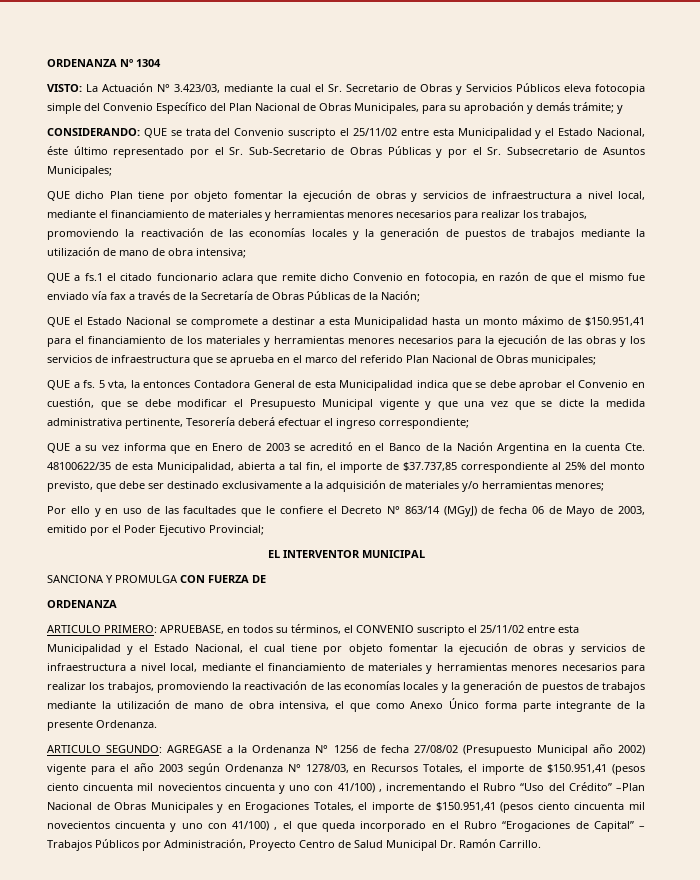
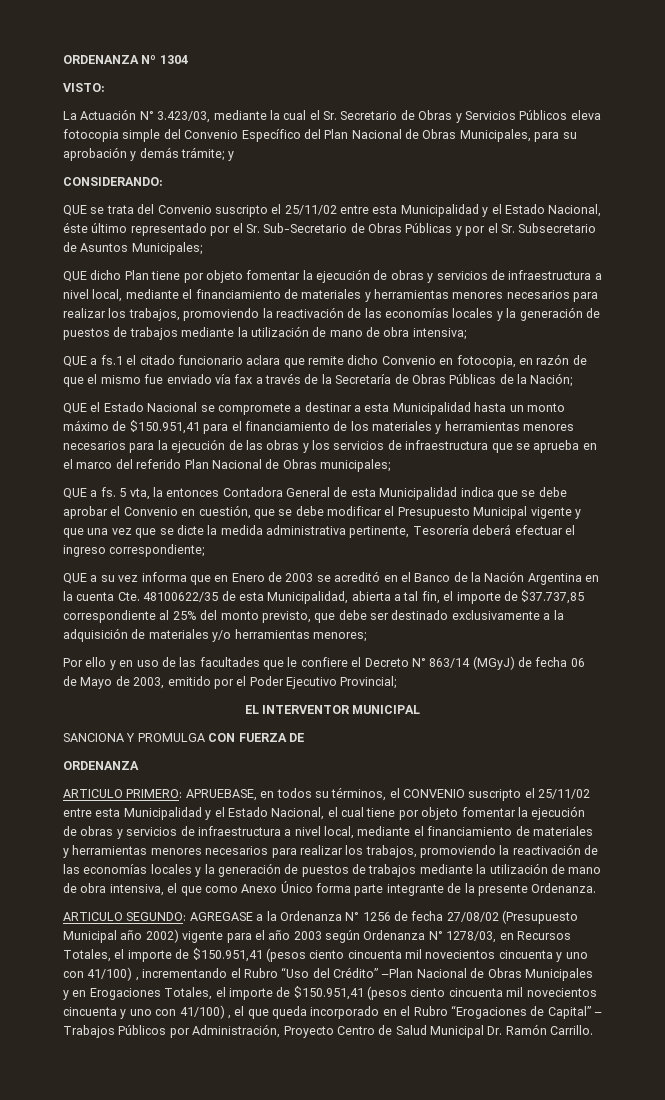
- VISTO: La Actuación N° 3.423/03, mediante la cual el Sr. Secretario de Obras y Servicios Públicos eleva fotocopia simple del Convenio Específico del Plan Nacional de Obras Municipales, para su aprobación y demás trámite; y
+ VISTO:
+ La Actuación N° 3.423/03, mediante la cual el Sr. Secretario de Obras y Servicios Públicos eleva fotocopia simple del Convenio Específico del Plan Nacional de Obras Municipales, para su aprobación y demás trámite; y
- CONSIDERANDO: QUE se trata del Convenio suscripto el 25/11/02 entre esta Municipalidad y el Estado Nacional, éste último representado por el Sr. Sub-Secretario de Obras Públicas y por el Sr. Subsecretario de Asuntos Municipales;
+ CONSIDERANDO:
+ QUE se trata del Convenio suscripto el 25/11/02 entre esta Municipalidad y el Estado Nacional, éste último representado por el Sr. Sub-Secretario de Obras Públicas y por el Sr. Subsecretario de Asuntos Municipales;

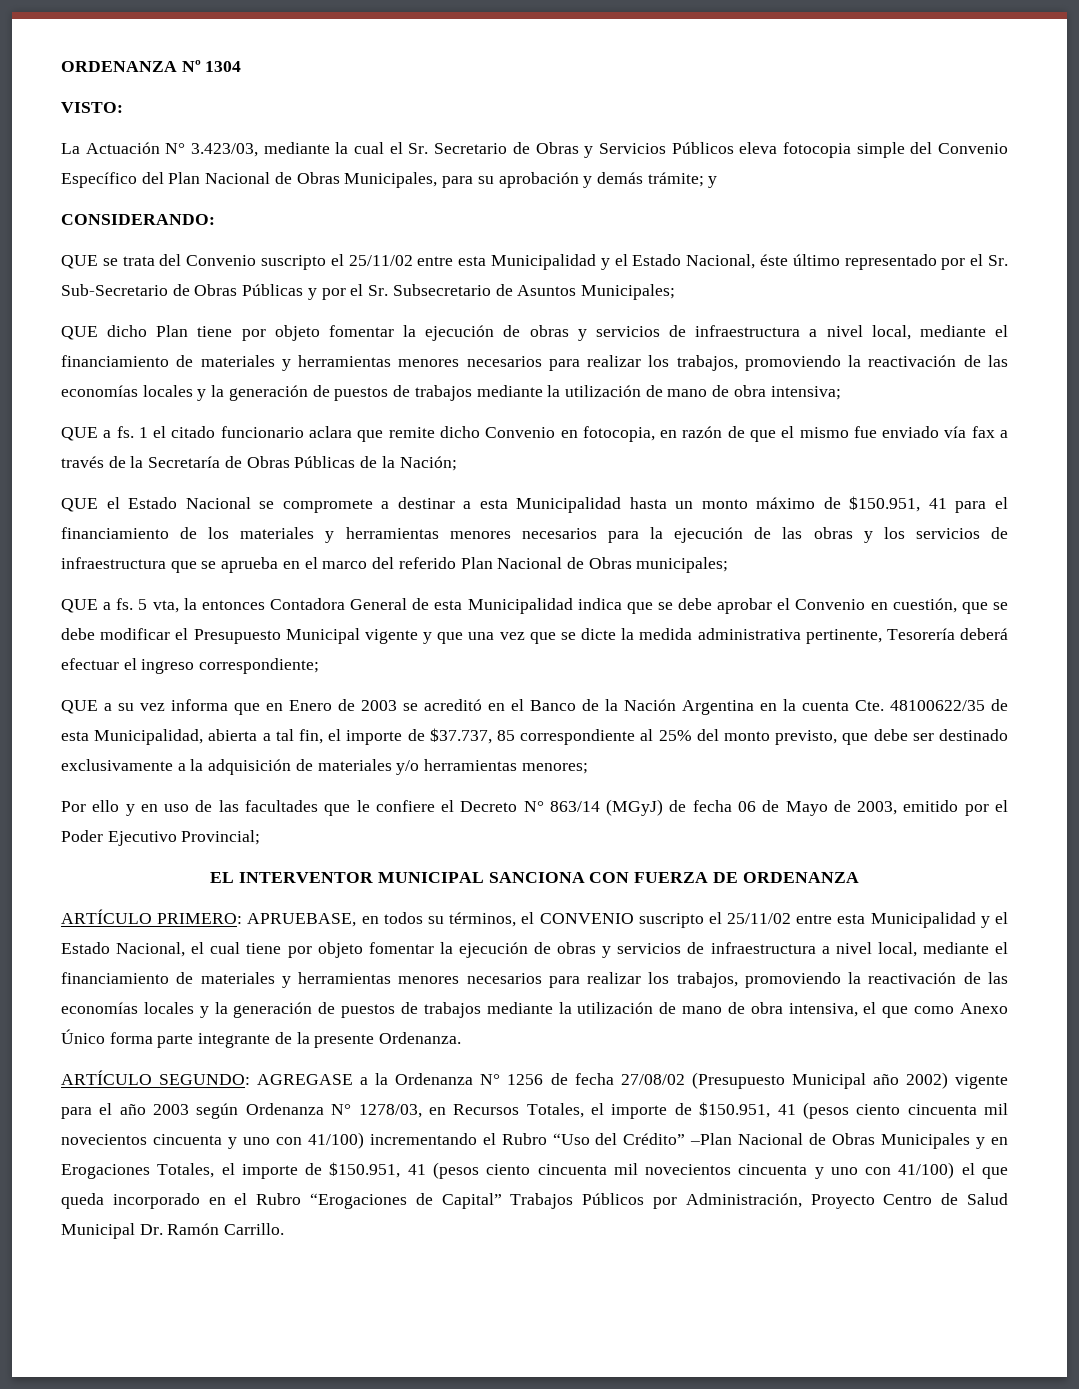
- QUE a fs.1 el citado funcionario aclara que remite dicho Convenio en fotocopia, en razón de que el mismo fue enviado vía fax a través de la Secretaría de Obras Públicas de la Nación;
+ QUE a fs. 1 el citado funcionario aclara que remite dicho Convenio en fotocopia, en razón de que el mismo fue enviado vía fax a través de la Secretaría de Obras Públicas de la Nación;
- QUE el Estado Nacional se compromete a destinar a esta Municipalidad hasta un monto máximo de $150.951,41 para el financiamiento de los materiales y herramientas menores necesarios para la ejecución de las obras y los servicios de infraestructura que se aprueba en el marco del referido Plan Nacional de Obras municipales;
+ QUE el Estado Nacional se compromete a destinar a esta Municipalidad hasta un monto máximo de $150.951, 41 para el financiamiento de los materiales y herramientas menores necesarios para la ejecución de las obras y los servicios de infraestructura que se aprueba en el marco del referido Plan Nacional de Obras municipales;
- QUE a su vez informa que en Enero de 2003 se acreditó en el Banco de la Nación Argentina en la cuenta Cte. 48100622/35 de esta Municipalidad, abierta a tal fin, el importe de $37.737,85 correspondiente al 25% del monto previsto, que debe ser destinado exclusivamente a la adquisición de materiales y/o herramientas menores;
+ QUE a su vez informa que en Enero de 2003 se acreditó en el Banco de la Nación Argentina en la cuenta Cte. 48100622/35 de esta Municipalidad, abierta a tal fin, el importe de $37.737, 85 correspondiente al 25% del monto previsto, que debe ser destinado exclusivamente a la adquisición de materiales y/o herramientas menores;
- EL INTERVENTOR MUNICIPAL
- SANCIONA Y PROMULGA CON FUERZA DE
- ORDENANZA
+ EL INTERVENTOR MUNICIPAL SANCIONA CON FUERZA DE ORDENANZA
- ARTICULO PRIMERO:
+ ARTÍCULO PRIMERO:
- ARTICULO SEGUNDO:
+ ARTÍCULO SEGUNDO:
- AGREGASE a la Ordenanza N° 1256 de fecha 27/08/02 (Presupuesto Municipal año 2002) vigente para el año 2003 según Ordenanza N° 1278/03, en Recursos Totales, el importe de $150.951,41 (pesos ciento cincuenta mil novecientos cincuenta y uno con 41/100) , incrementando el Rubro “Uso del Crédito” –Plan Nacional de Obras Municipales y en Erogaciones Totales, el importe de $150.951,41 (pesos ciento cincuenta mil novecientos cincuenta y uno con 41/100) , el que queda incorporado en el Rubro “Erogaciones de Capital” – Trabajos Públicos por Administración, Proyecto Centro de Salud Municipal Dr. Ramón Carrillo.
+ AGREGASE a la Ordenanza N° 1256 de fecha 27/08/02 (Presupuesto Municipal año 2002) vigente para el año 2003 según Ordenanza N° 1278/03, en Recursos Totales, el importe de $150.951, 41 (pesos ciento cincuenta mil novecientos cincuenta y uno con 41/100) incrementando el Rubro “Uso del Crédito” –Plan Nacional de Obras Municipales y en Erogaciones Totales, el importe de $150.951, 41 (pesos ciento cincuenta mil novecientos cincuenta y uno con 41/100) el que queda incorporado en el Rubro “Erogaciones de Capital” Trabajos Públicos por Administración, Proyecto Centro de Salud Municipal Dr. Ramón Carrillo.

